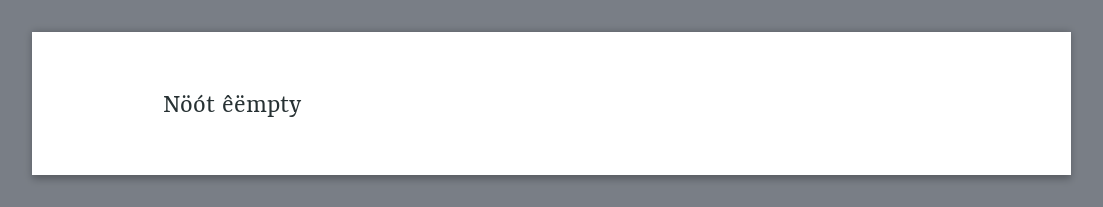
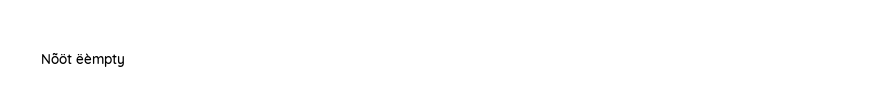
- Nöót êëmpty
+ Nõöt ëèmpty

